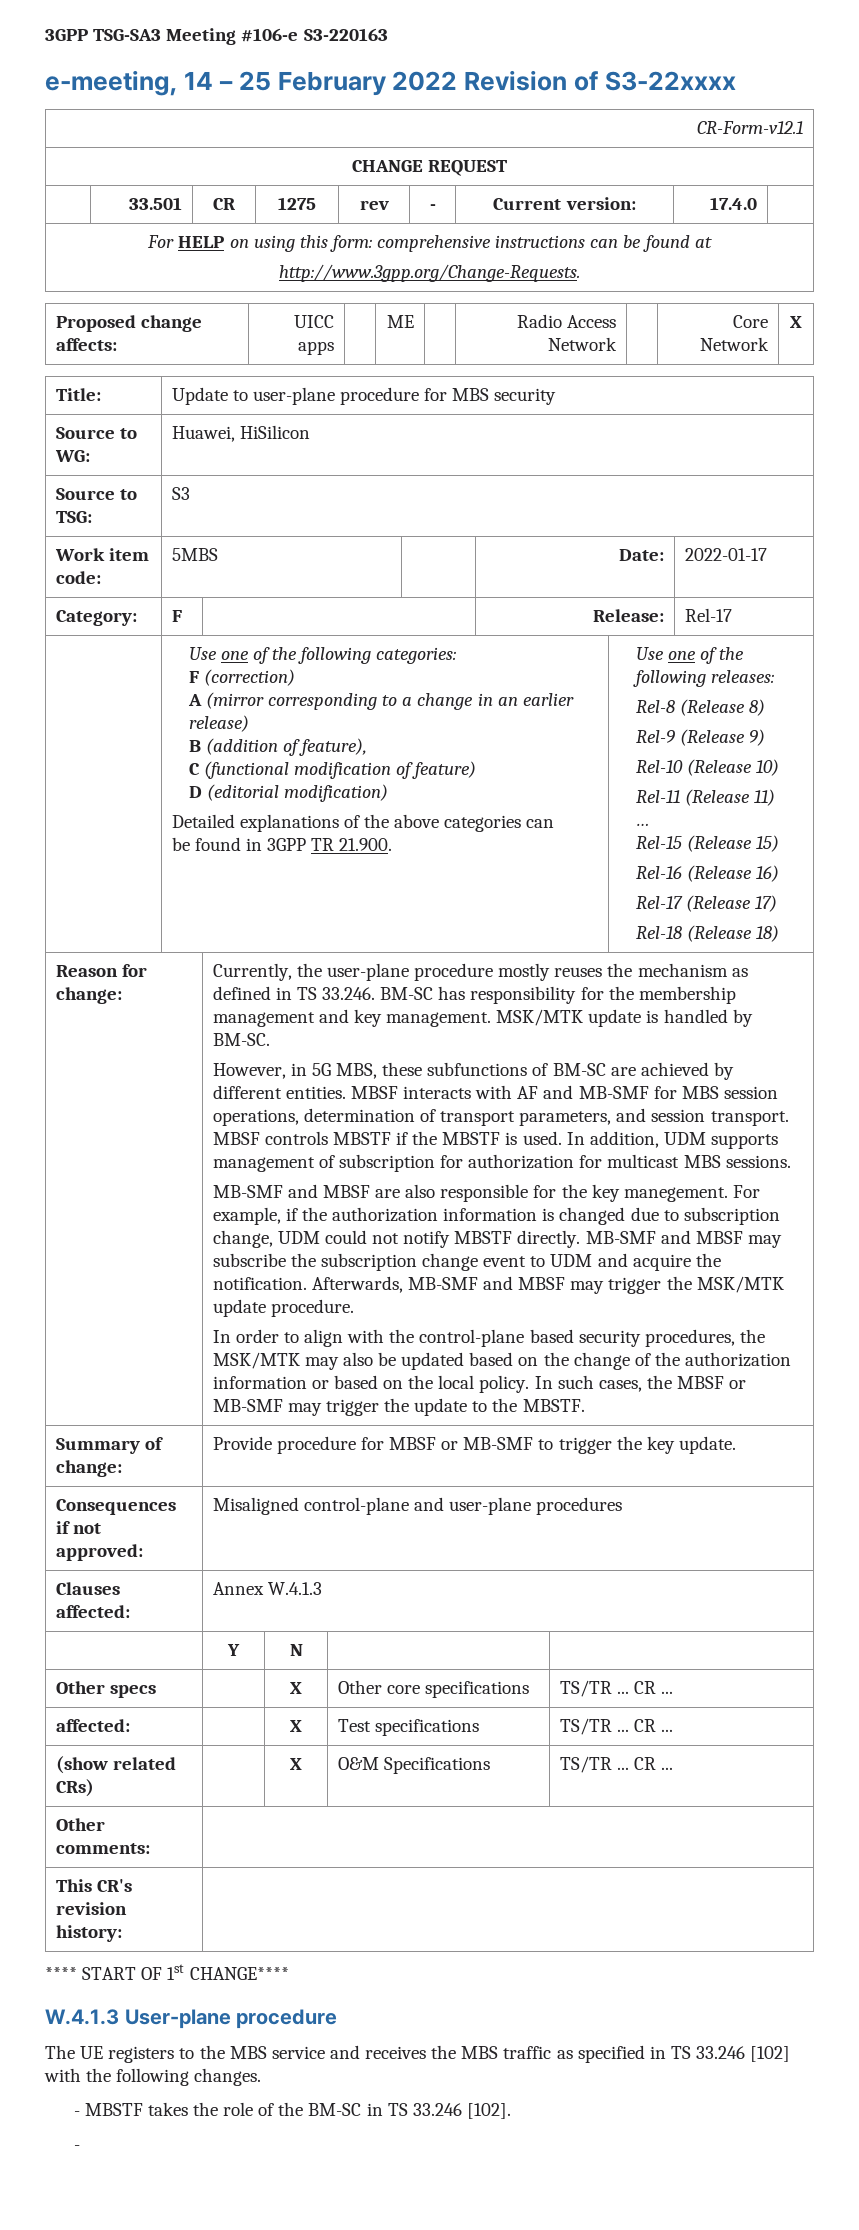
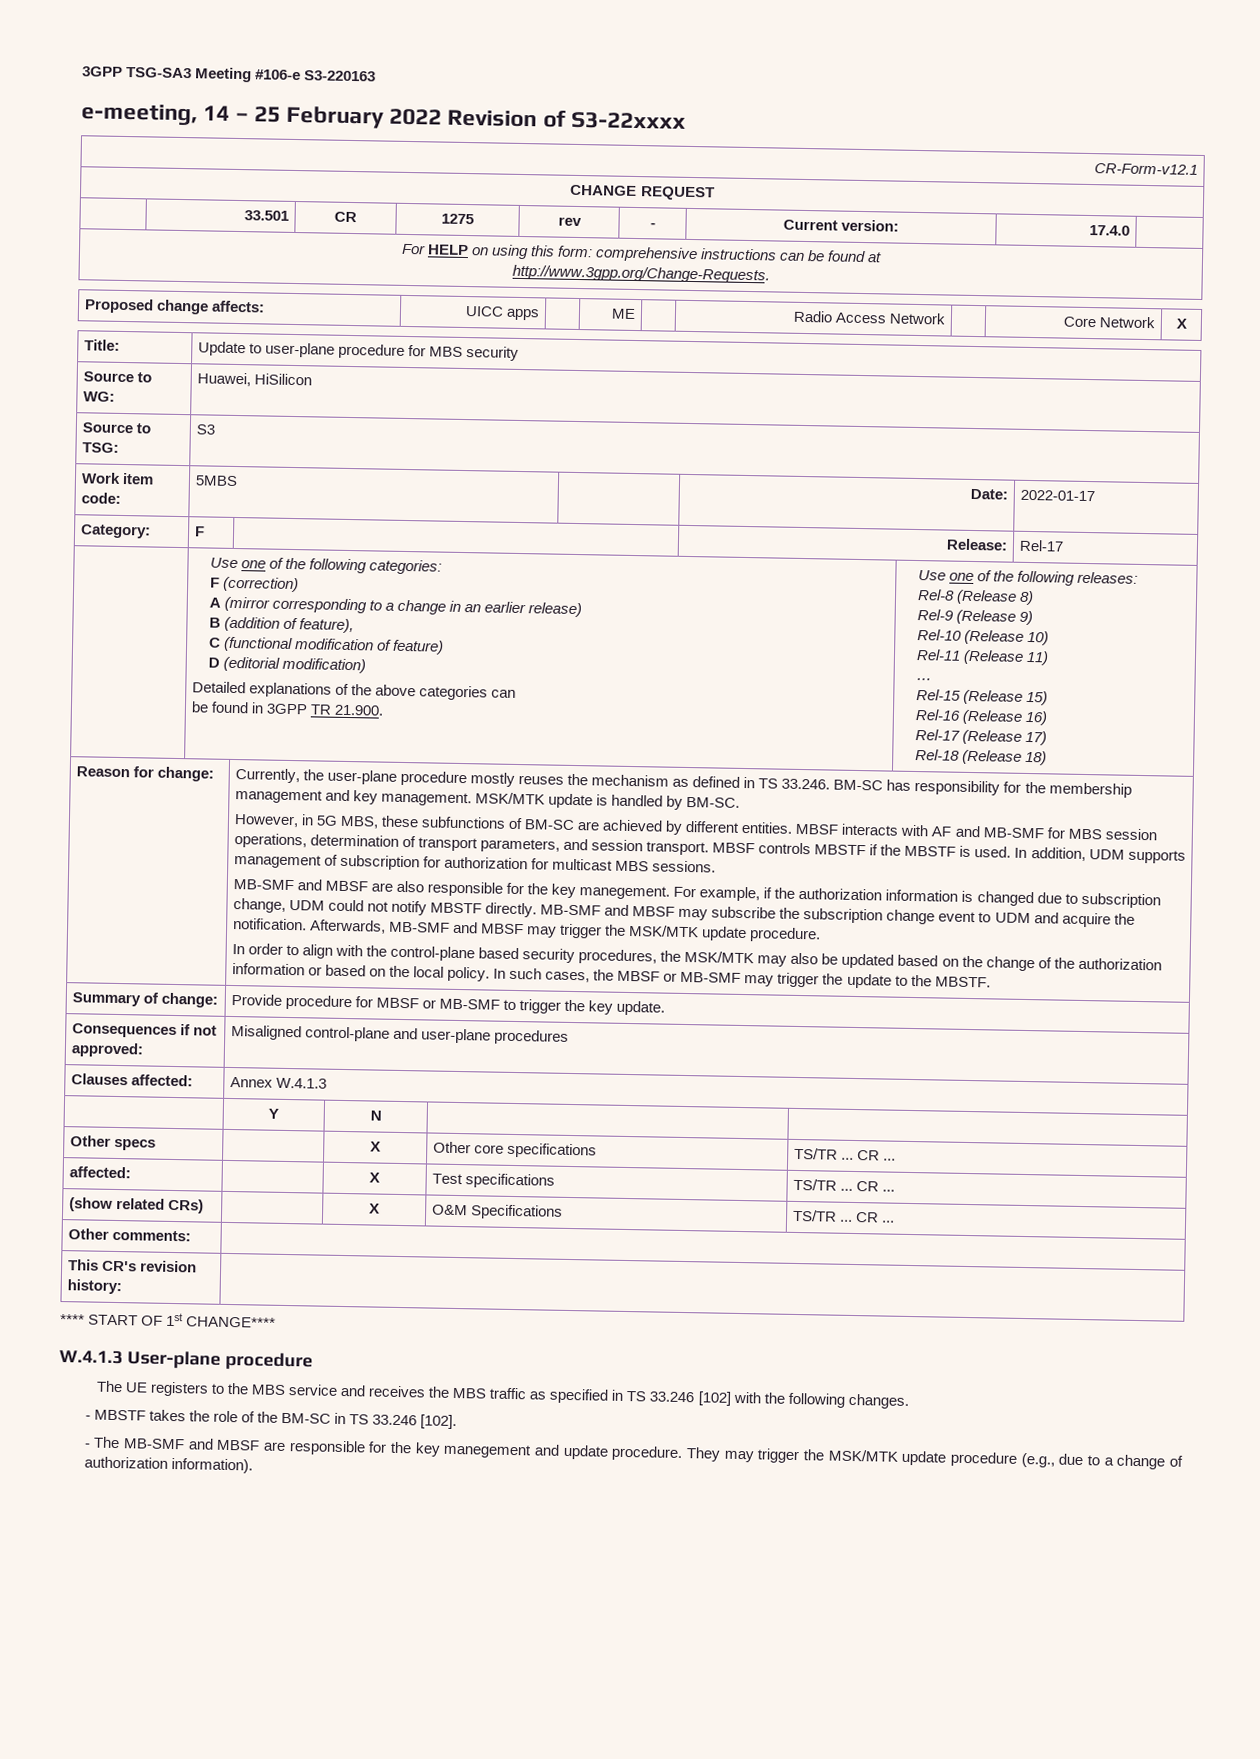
  - MBSTF takes the role of the BM-SC in TS 33.246 [102].
- -
+ - The MB-SMF and MBSF are responsible for the key manegement and update procedure. They may trigger the MSK/MTK update procedure (e.g., due to a change of authorization information).

